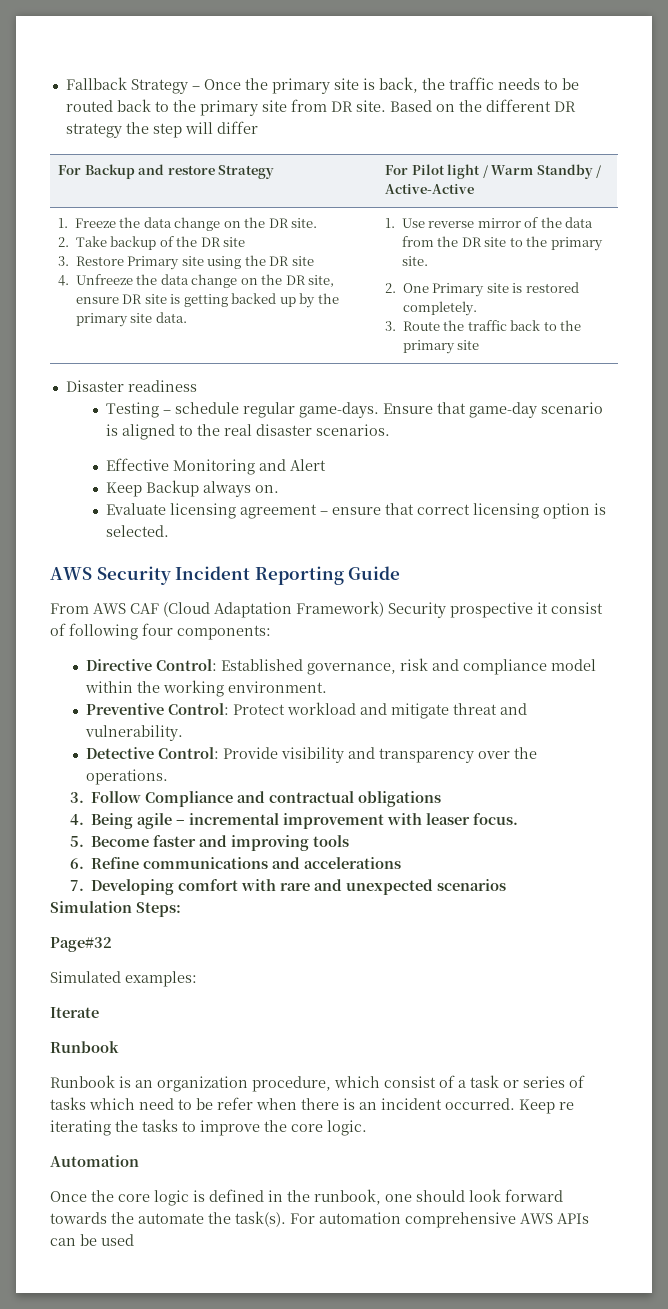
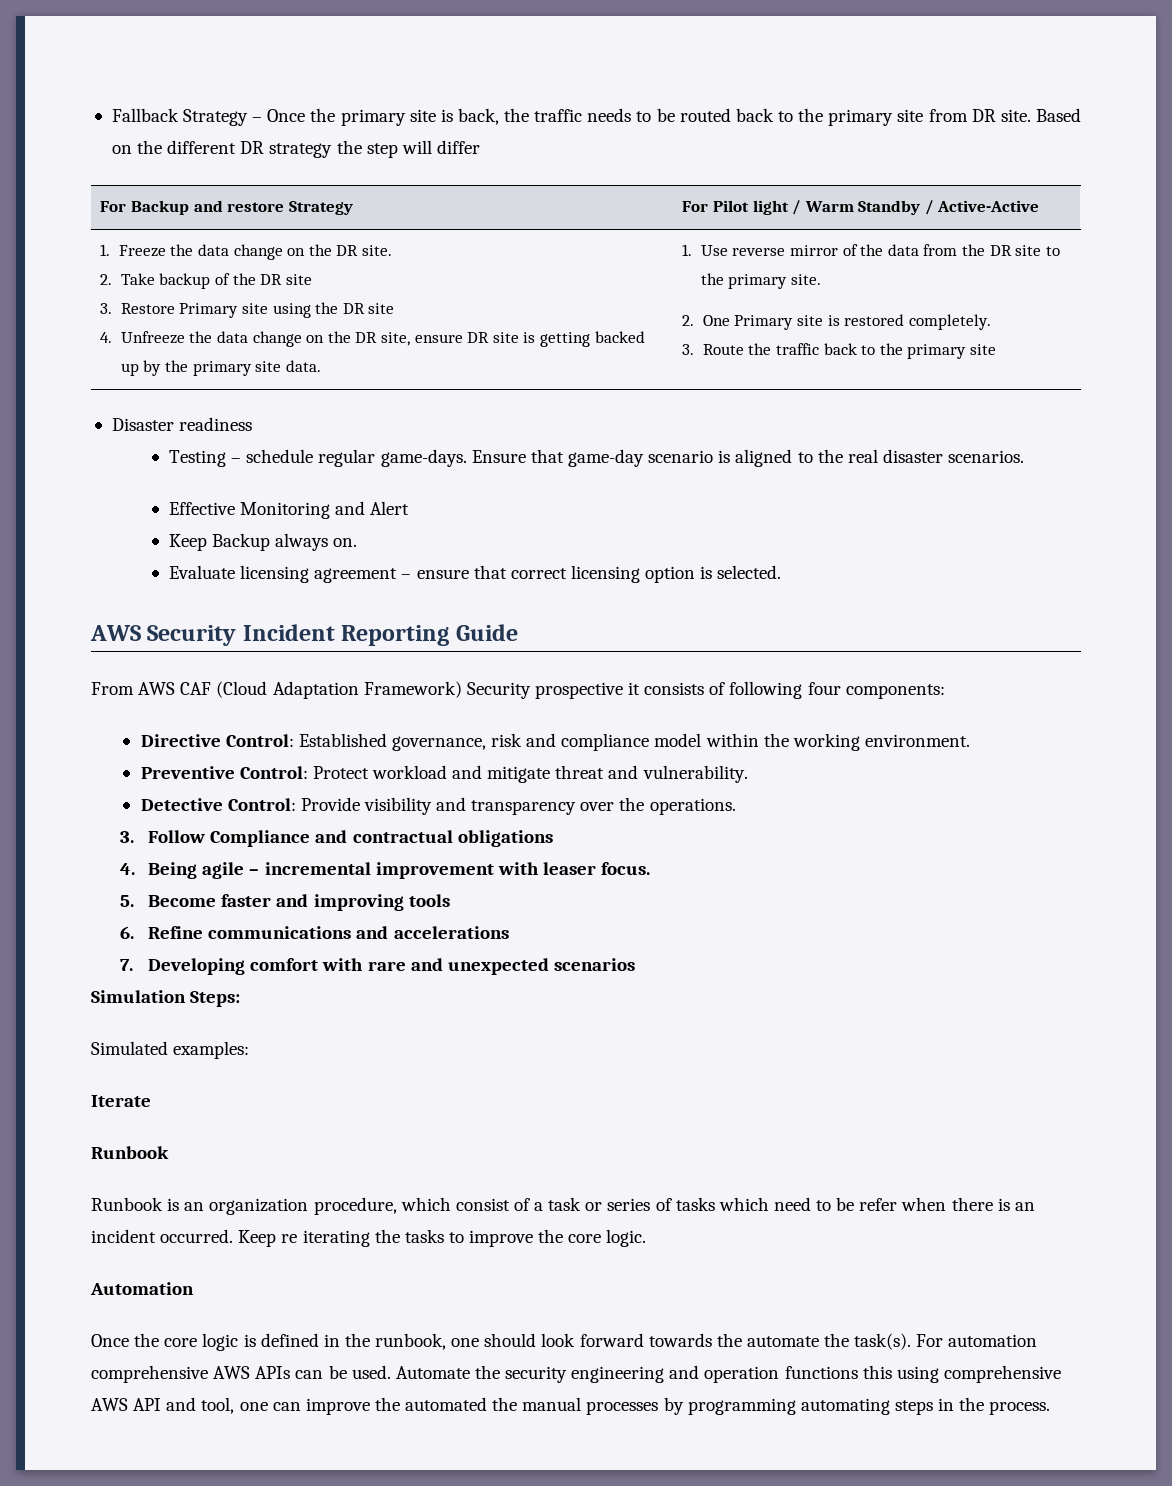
- From AWS CAF (Cloud Adaptation Framework) Security prospective it consist of following four components:
+ From AWS CAF (Cloud Adaptation Framework) Security prospective it consists of following four components:
- Page#32
- For automation comprehensive AWS APIs can be used
+ For automation comprehensive AWS APIs can be used. Automate the security engineering and operation functions this using comprehensive AWS API and tool, one can improve the automated the manual processes by programming automating steps in the process.

